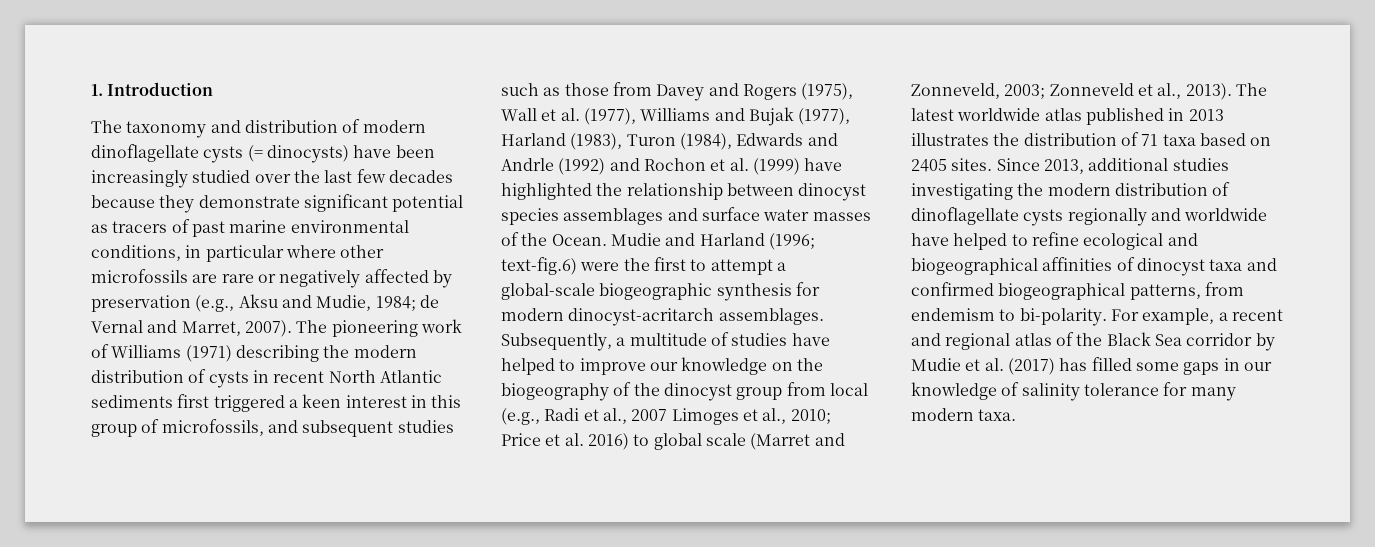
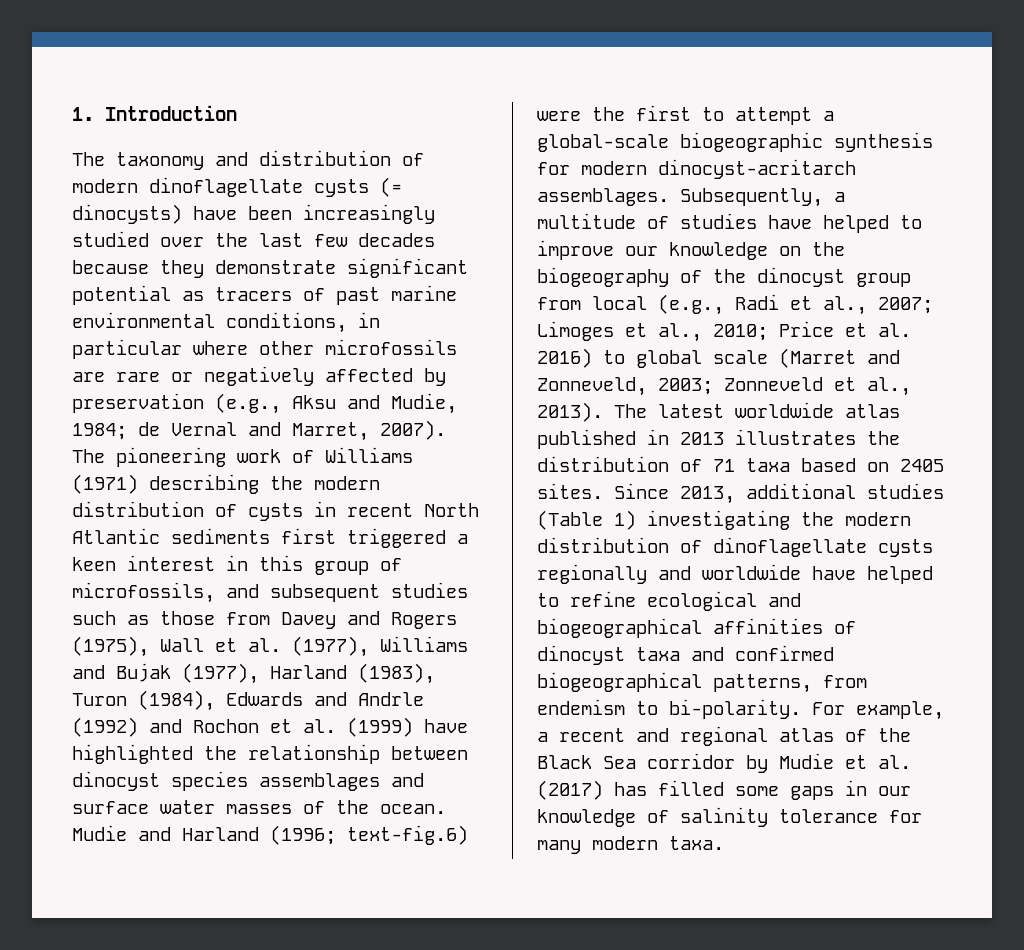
- The pioneering work of Williams (1971) describing the modern distribution of cysts in recent North Atlantic sediments first triggered a keen interest in this group of microfossils, and subsequent studies such as those from Davey and Rogers (1975), Wall et al. (1977), Williams and Bujak (1977), Harland (1983), Turon (1984), Edwards and Andrle (1992) and Rochon et al. (1999) have highlighted the relationship between dinocyst species assemblages and surface water masses of the Ocean.
+ The pioneering work of Williams (1971) describing the modern distribution of cysts in recent North Atlantic sediments first triggered a keen interest in this group of microfossils, and subsequent studies such as those from Davey and Rogers (1975), Wall et al. (1977), Williams and Bujak (1977), Harland (1983), Turon (1984), Edwards and Andrle (1992) and Rochon et al. (1999) have highlighted the relationship between dinocyst species assemblages and surface water masses of the ocean.
- Subsequently, a multitude of studies have helped to improve our knowledge on the biogeography of the dinocyst group from local (e.g., Radi et al., 2007 Limoges et al., 2010; Price et al. 2016) to global scale (Marret and Zonneveld, 2003; Zonneveld et al., 2013).
+ Subsequently, a multitude of studies have helped to improve our knowledge on the biogeography of the dinocyst group from local (e.g., Radi et al., 2007; Limoges et al., 2010; Price et al. 2016) to global scale (Marret and Zonneveld, 2003; Zonneveld et al., 2013).
- Since 2013, additional studies investigating the modern distribution of dinoflagellate cysts regionally and worldwide have helped to refine ecological and biogeographical affinities of dinocyst taxa and confirmed biogeographical patterns, from endemism to bi-polarity.
+ Since 2013, additional studies (Table 1) investigating the modern distribution of dinoflagellate cysts regionally and worldwide have helped to refine ecological and biogeographical affinities of dinocyst taxa and confirmed biogeographical patterns, from endemism to bi-polarity.

